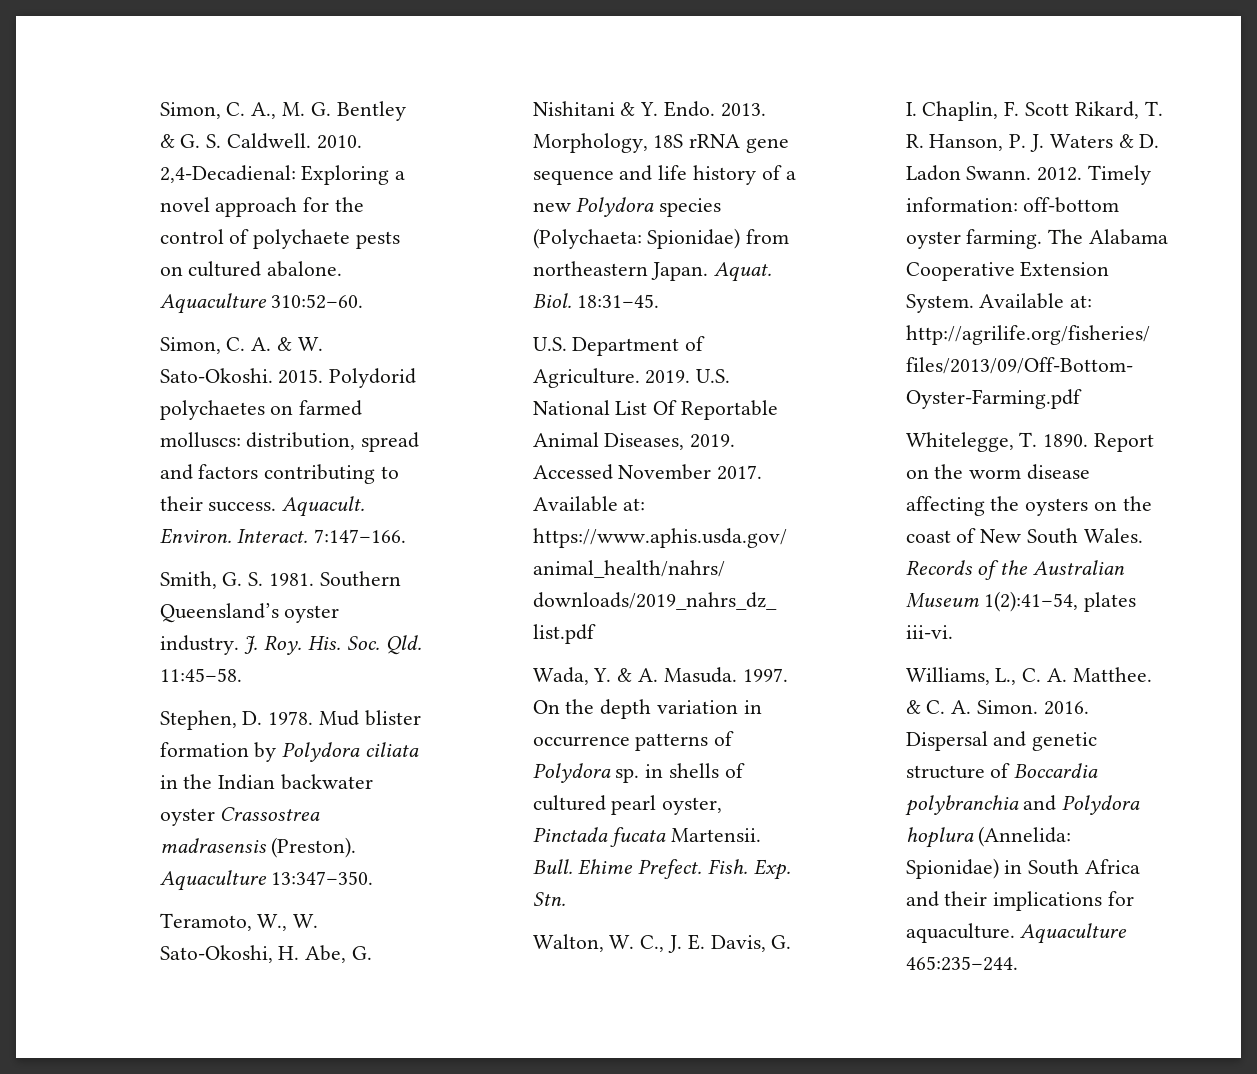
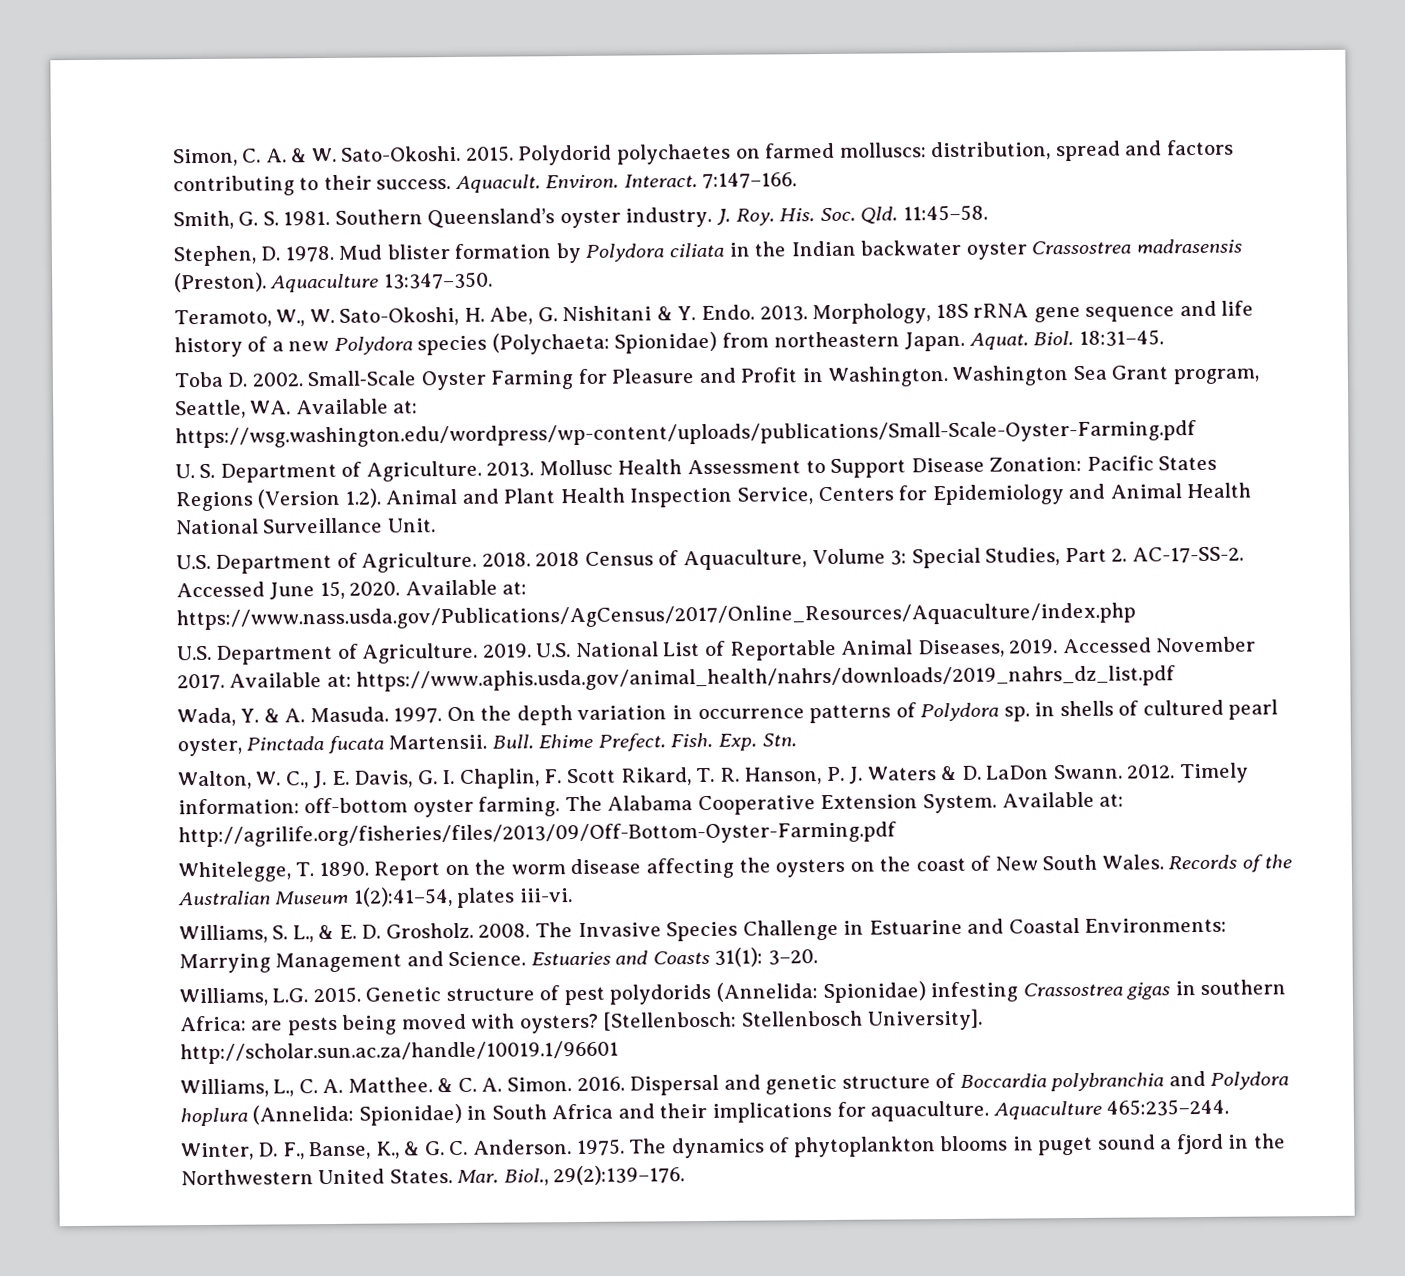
- Simon, C. A., M. G. Bentley & G. S. Caldwell. 2010. 2,4-Decadienal: Exploring a novel approach for the control of polychaete pests on cultured abalone. Aquaculture 310:52–60.
+ Toba D. 2002. Small‐Scale Oyster Farming for Pleasure and Profit in Washington. Washington Sea Grant program, Seattle, WA. Available at: https://wsg.washington.edu/wordpress/wp-content/uploads/publications/Small-Scale-Oyster-Farming.pdf
+ U. S. Department of Agriculture. 2013. Mollusc Health Assessment to Support Disease Zonation: Pacific States Regions (Version 1.2). Animal and Plant Health Inspection Service, Centers for Epidemiology and Animal Health National Surveillance Unit.
+ U.S. Department of Agriculture. 2018. 2018 Census of Aquaculture, Volume 3: Special Studies, Part 2. AC-17-SS-2. Accessed June 15, 2020. Available at: https://www.nass.usda.gov/Publications/AgCensus/2017/Online_Resources/Aquaculture/index.php
- U.S. National List Of Reportable Animal Diseases, 2019.
+ U.S. National List of Reportable Animal Diseases, 2019.
- Walton, W. C., J. E. Davis, G. I. Chaplin, F. Scott Rikard, T. R. Hanson, P. J. Waters & D. Ladon Swann.
+ Walton, W. C., J. E. Davis, G. I. Chaplin, F. Scott Rikard, T. R. Hanson, P. J. Waters & D. LaDon Swann.
+ Williams, S. L., & E. D. Grosholz. 2008. The Invasive Species Challenge in Estuarine and Coastal Environments: Marrying Management and Science. Estuaries and Coasts 31(1): 3–20.
+ Williams, L.G. 2015. Genetic structure of pest polydorids (Annelida: Spionidae) infesting Crassostrea gigas in southern Africa: are pests being moved with oysters? [Stellenbosch: Stellenbosch University]. http://scholar.sun.ac.za/handle/10019.1/96601
+ Winter, D. F., Banse, K., & G. C. Anderson. 1975. The dynamics of phytoplankton blooms in puget sound a fjord in the Northwestern United States. Mar. Biol., 29(2):139–176.

